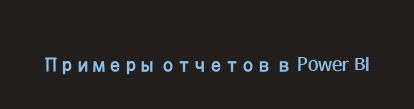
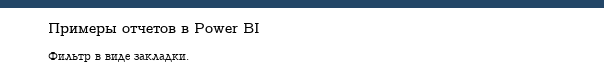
+ Фильтр в виде закладки.

